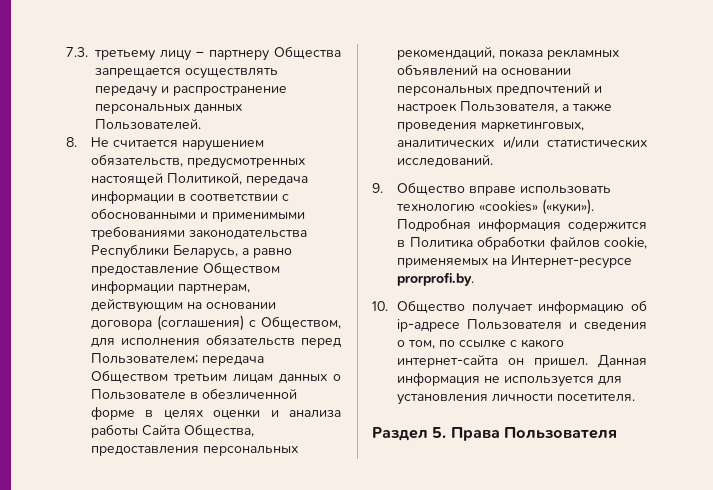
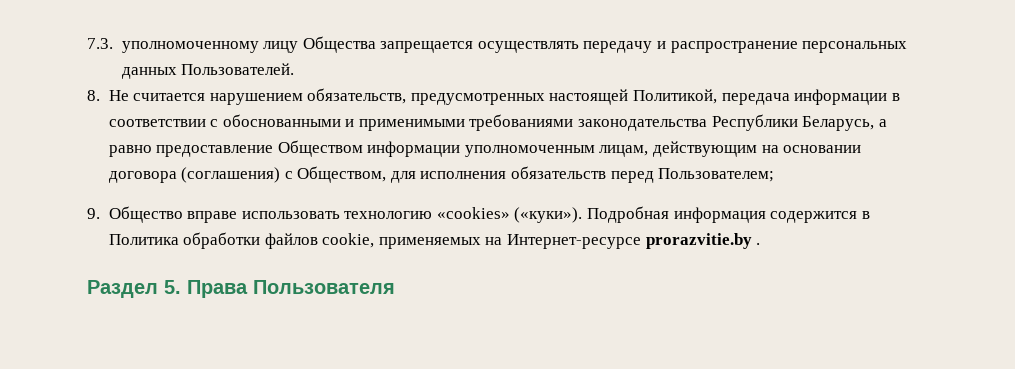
- 7.3. третьему лицу – партнеру Общества запрещается осуществлять передачу и распространение персональных данных Пользователей.
+ 7.3. уполномоченному лицу Общества запрещается осуществлять передачу и распространение персональных данных Пользователей.
- 8. Не считается нарушением обязательств, предусмотренных настоящей Политикой, передача информации в соответствии с обоснованными и применимыми требованиями законодательства Республики Беларусь, а равно предоставление Обществом информации партнерам, действующим на основании договора (соглашения) с Обществом, для исполнения обязательств перед Пользователем; передача Обществом третьим лицам данных о Пользователе в обезличенной форме в целях оценки и анализа работы Сайта Общества, предоставления персональных рекомендаций, показа рекламных объявлений на основании персональных предпочтений и настроек Пользователя, а также проведения маркетинговых, аналитических и/или статистических исследований.
+ 8. Не считается нарушением обязательств, предусмотренных настоящей Политикой, передача информации в соответствии с обоснованными и применимыми требованиями законодательства Республики Беларусь, а равно предоставление Обществом информации уполномоченным лицам, действующим на основании договора (соглашения) с Обществом, для исполнения обязательств перед Пользователем;
- Подробная информация содержится в Политика обработки файлов cookie, применяемых на Интернет-ресурсе prorprofi.by.
- 10. Общество получает информацию об ip-адресе Пользователя и сведения о том, по ссылке с какого интернет-сайта он пришел. Данная информация не используется для установления личности посетителя.
+ Подробная информация содержится в Политика обработки файлов cookie, применяемых на Интернет-ресурсе prorazvitie.by .

